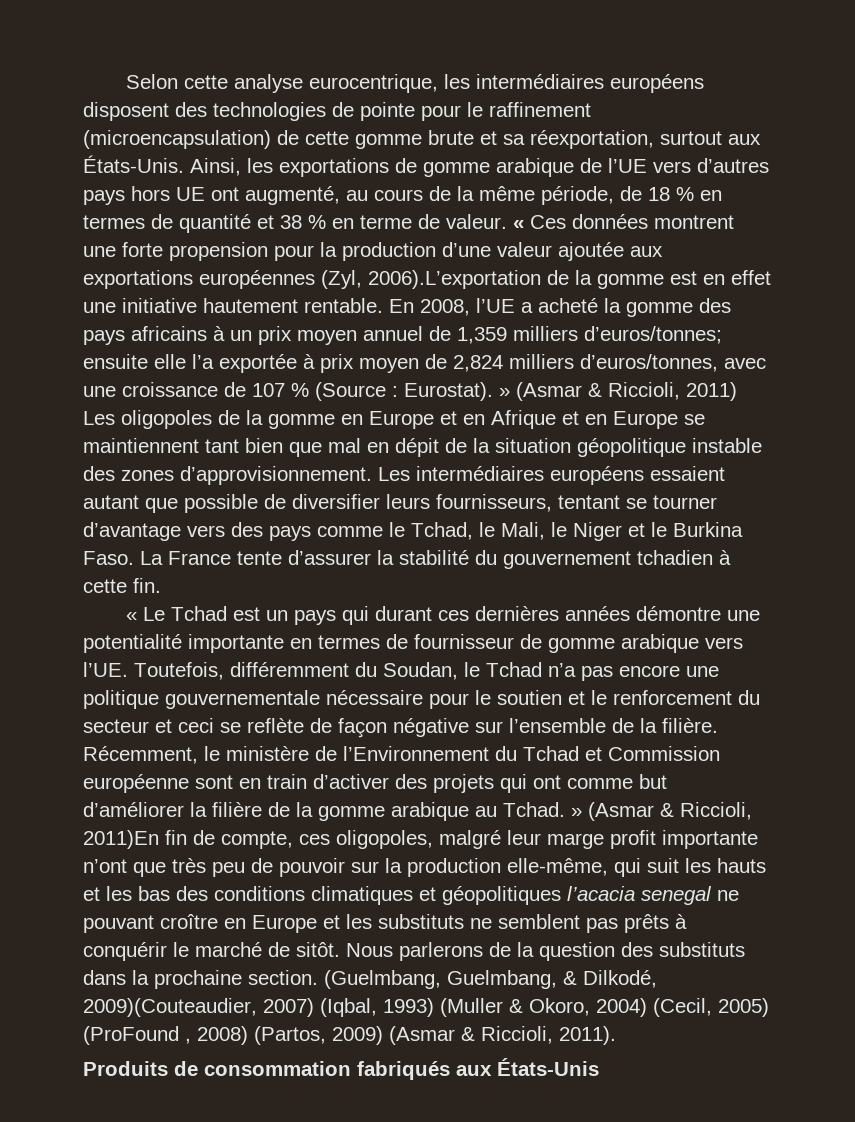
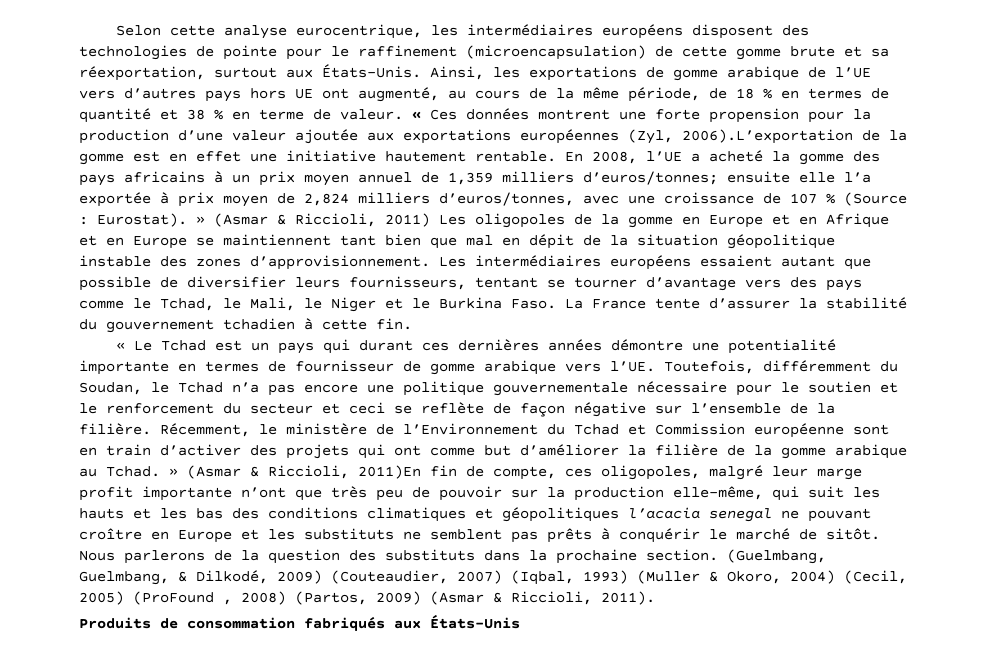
- (Guelmbang, Guelmbang, & Dilkodé, 2009)(Couteaudier, 2007) (Iqbal, 1993) (Muller & Okoro, 2004) (Cecil, 2005) (ProFound , 2008) (Partos, 2009) (Asmar & Riccioli, 2011).
+ (Guelmbang, Guelmbang, & Dilkodé, 2009) (Couteaudier, 2007) (Iqbal, 1993) (Muller & Okoro, 2004) (Cecil, 2005) (ProFound , 2008) (Partos, 2009) (Asmar & Riccioli, 2011).

